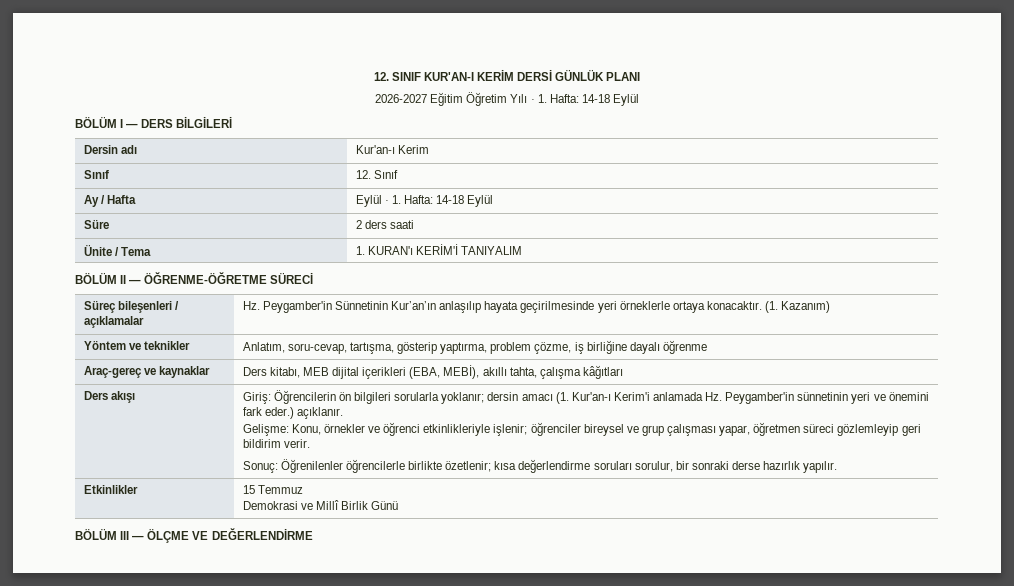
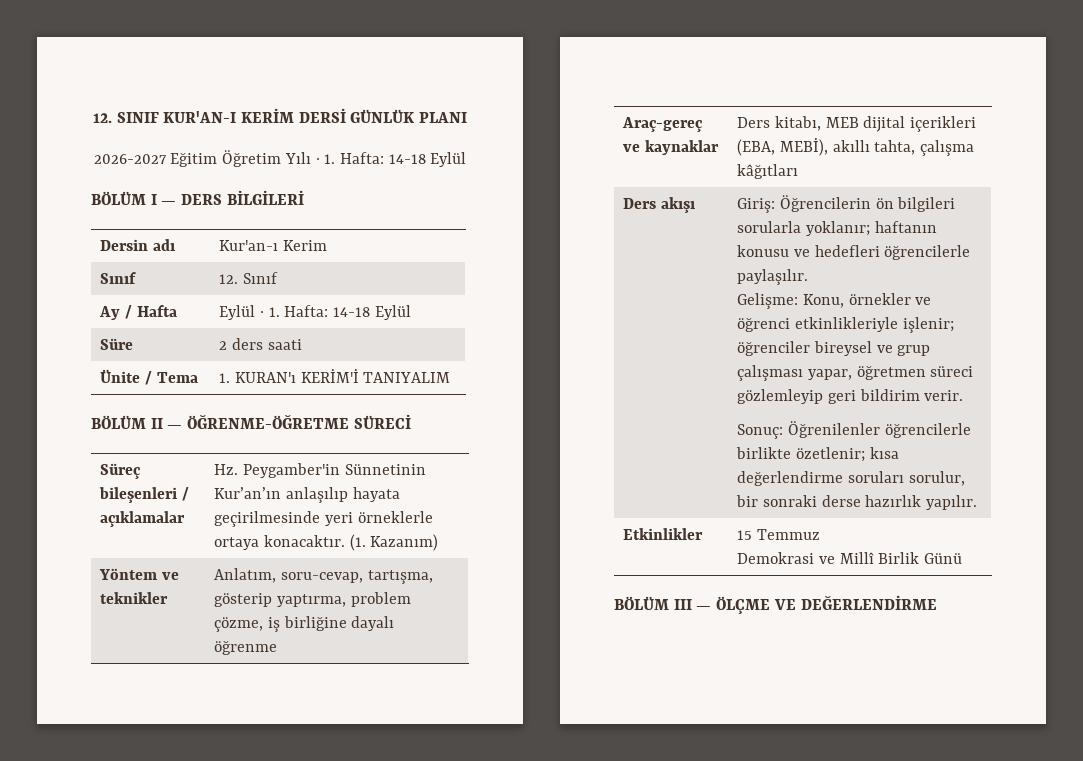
- Giriş: Öğrencilerin ön bilgileri sorularla yoklanır; dersin amacı (1. Kur'an-ı Kerim'i anlamada Hz. Peygamber'in sünnetinin yeri ve önemini fark eder.) açıklanır.
+ Giriş: Öğrencilerin ön bilgileri sorularla yoklanır; haftanın konusu ve hedefleri öğrencilerle paylaşılır.

